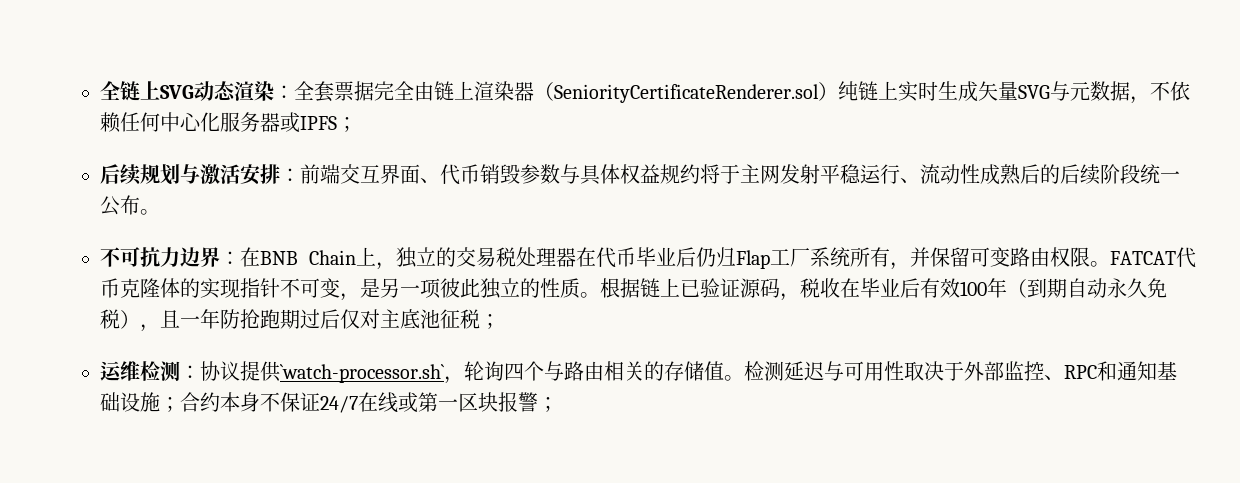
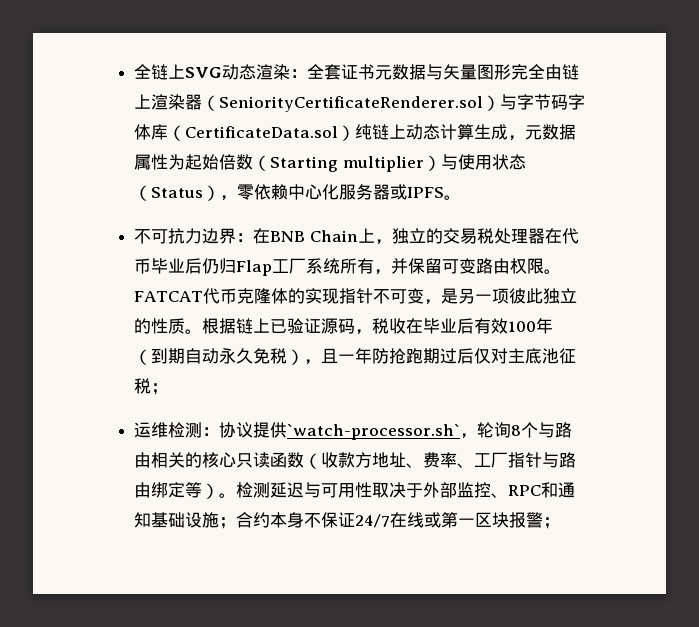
- 全链上SVG动态渲染：全套票据完全由链上渲染器（SeniorityCertificateRenderer.sol）纯链上实时生成矢量SVG与元数据，不依赖任何中心化服务器或IPFS；
- 后续规划与激活安排：前端交互界面、代币销毁参数与具体权益规约将于主网发射平稳运行、流动性成熟后的后续阶段统一公布。
+ 全链上SVG动态渲染：全套证书元数据与矢量图形完全由链上渲染器（SeniorityCertificateRenderer.sol）与字节码字体库（CertificateData.sol）纯链上动态计算生成，元数据属性为起始倍数（Starting multiplier）与使用状态（Status），零依赖中心化服务器或IPFS。
- 运维检测：协议提供`watch-processor.sh`，轮询四个与路由相关的存储值。
+ 运维检测：协议提供`watch-processor.sh`，轮询8个与路由相关的核心只读函数（收款方地址、费率、工厂指针与路由绑定等）。

